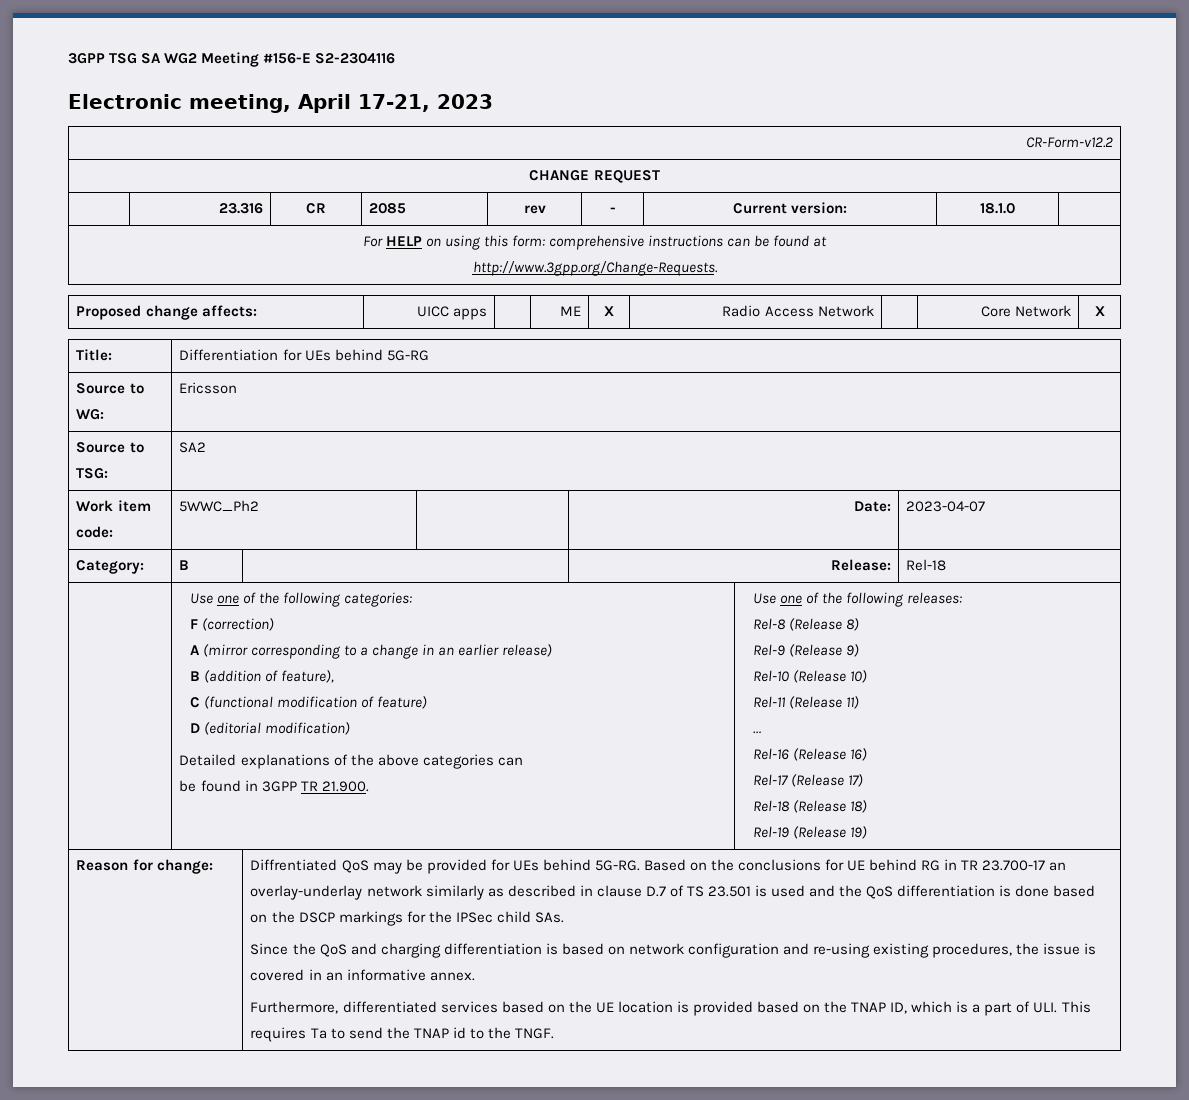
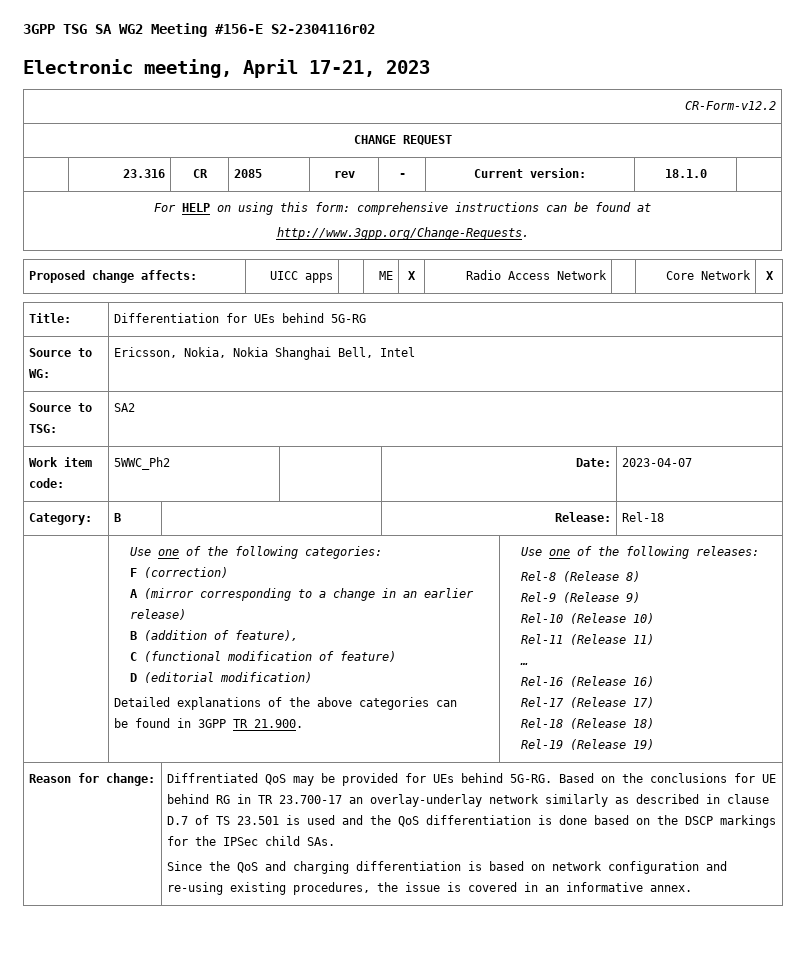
- 3GPP TSG SA WG2 Meeting #156-E S2-2304116
+ 3GPP TSG SA WG2 Meeting #156-E S2-2304116r02
- Source to WG: | Ericsson
+ Source to WG: | Ericsson, Nokia, Nokia Shanghai Bell, Intel
- Furthermore, differentiated services based on the UE location is provided based on the TNAP ID, which is a part of ULI. This requires Ta to send the TNAP id to the TNGF.

